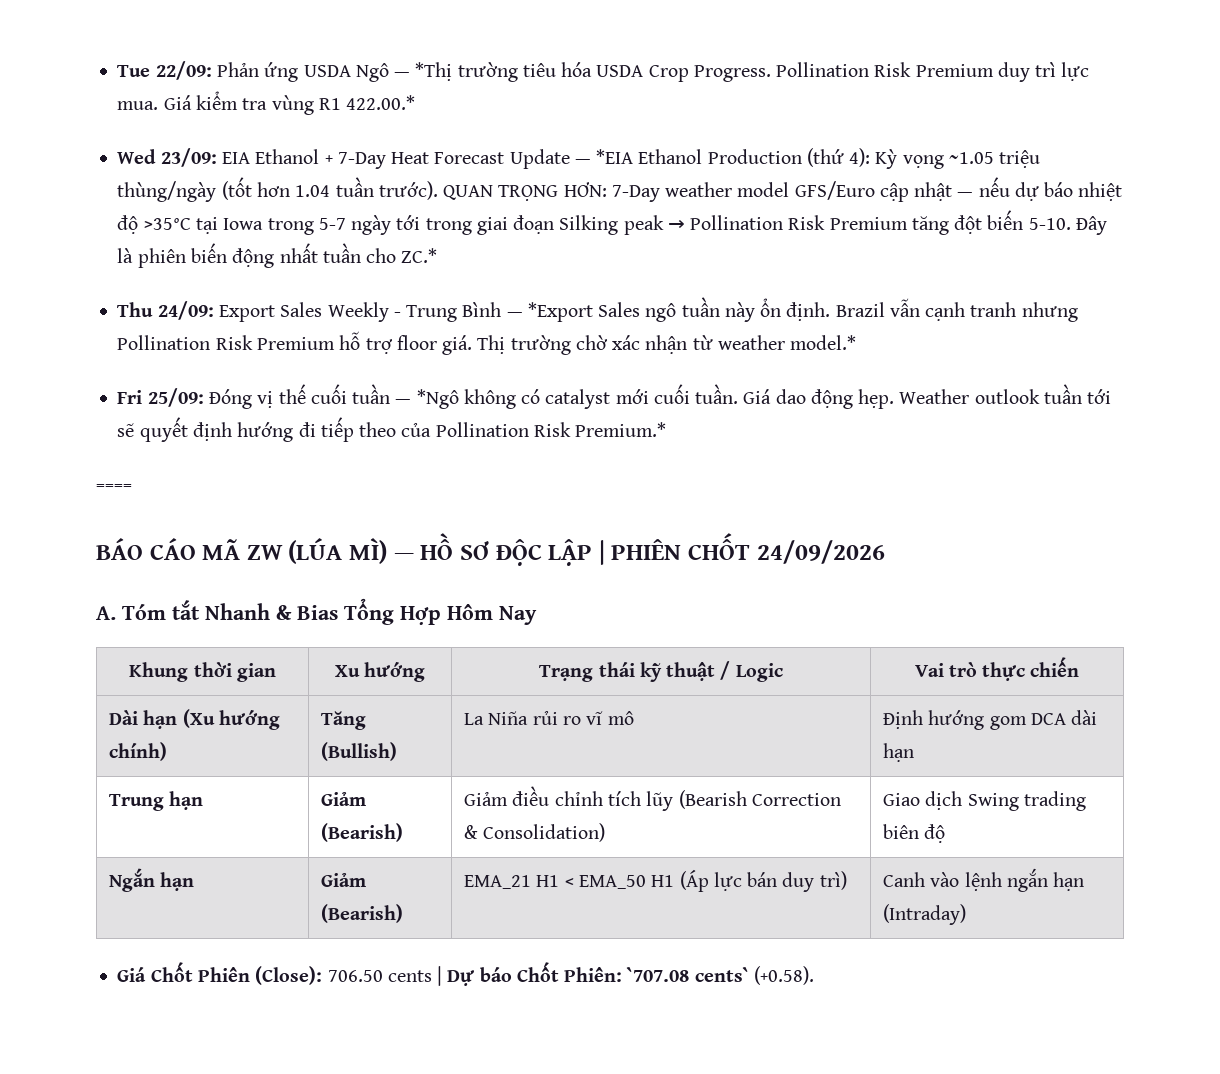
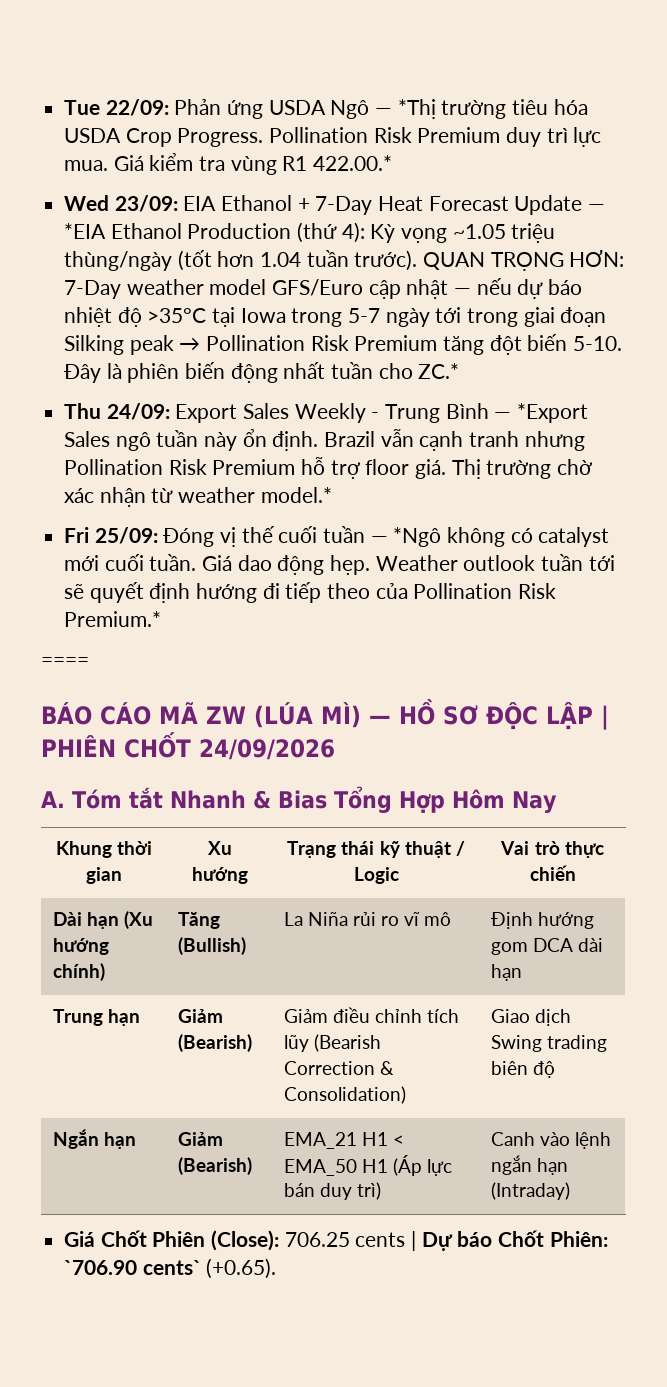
- Giá Chốt Phiên (Close): 706.50 cents | Dự báo Chốt Phiên: `707.08 cents` (+0.58).
+ Giá Chốt Phiên (Close): 706.25 cents | Dự báo Chốt Phiên: `706.90 cents` (+0.65).

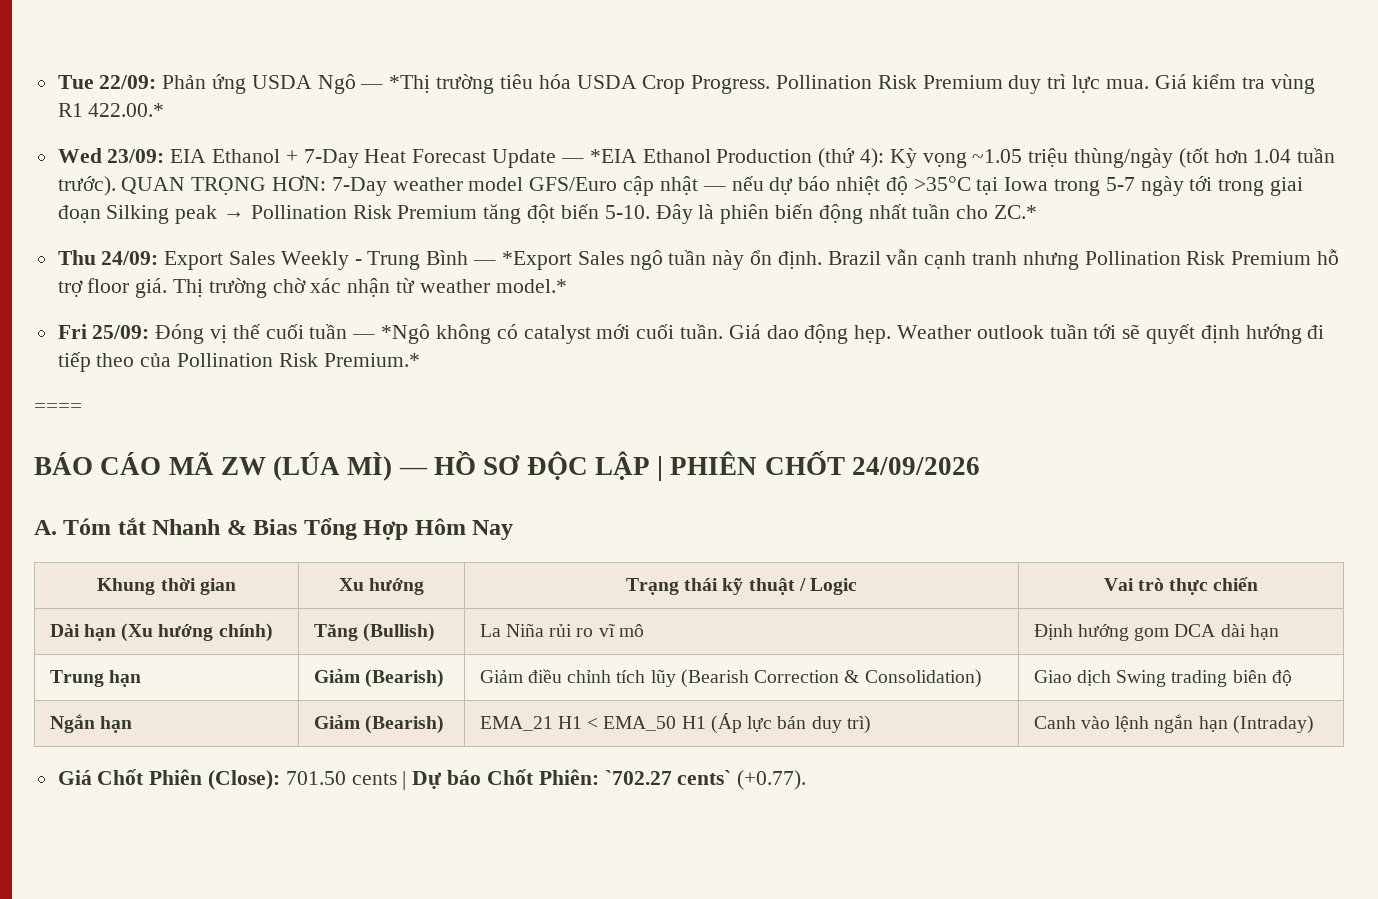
- Giá Chốt Phiên (Close): 706.25 cents | Dự báo Chốt Phiên: `706.90 cents` (+0.65).
+ Giá Chốt Phiên (Close): 701.50 cents | Dự báo Chốt Phiên: `702.27 cents` (+0.77).

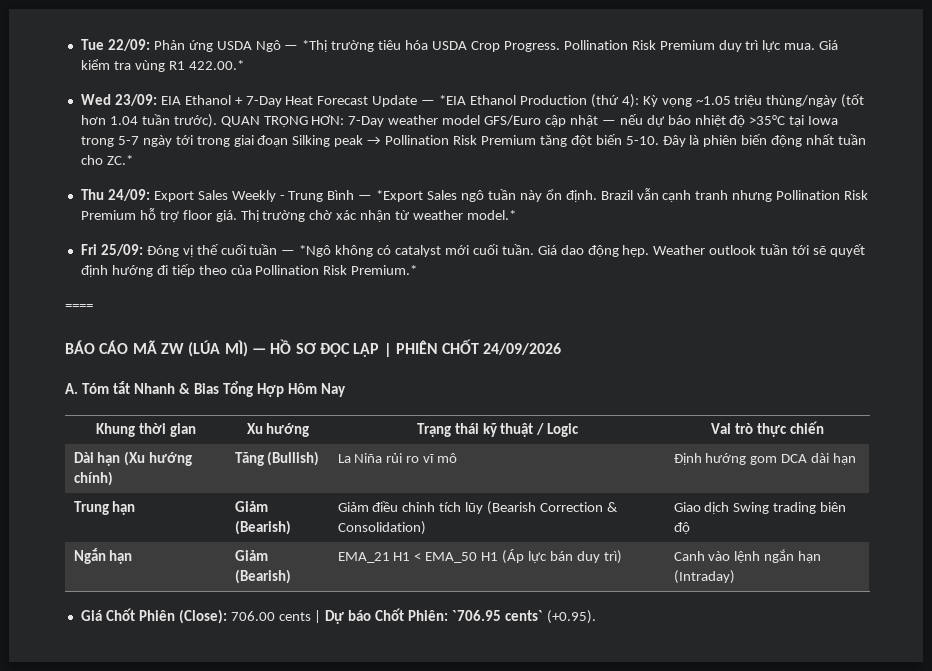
- Giá Chốt Phiên (Close): 701.50 cents | Dự báo Chốt Phiên: `702.27 cents` (+0.77).
+ Giá Chốt Phiên (Close): 706.00 cents | Dự báo Chốt Phiên: `706.95 cents` (+0.95).

